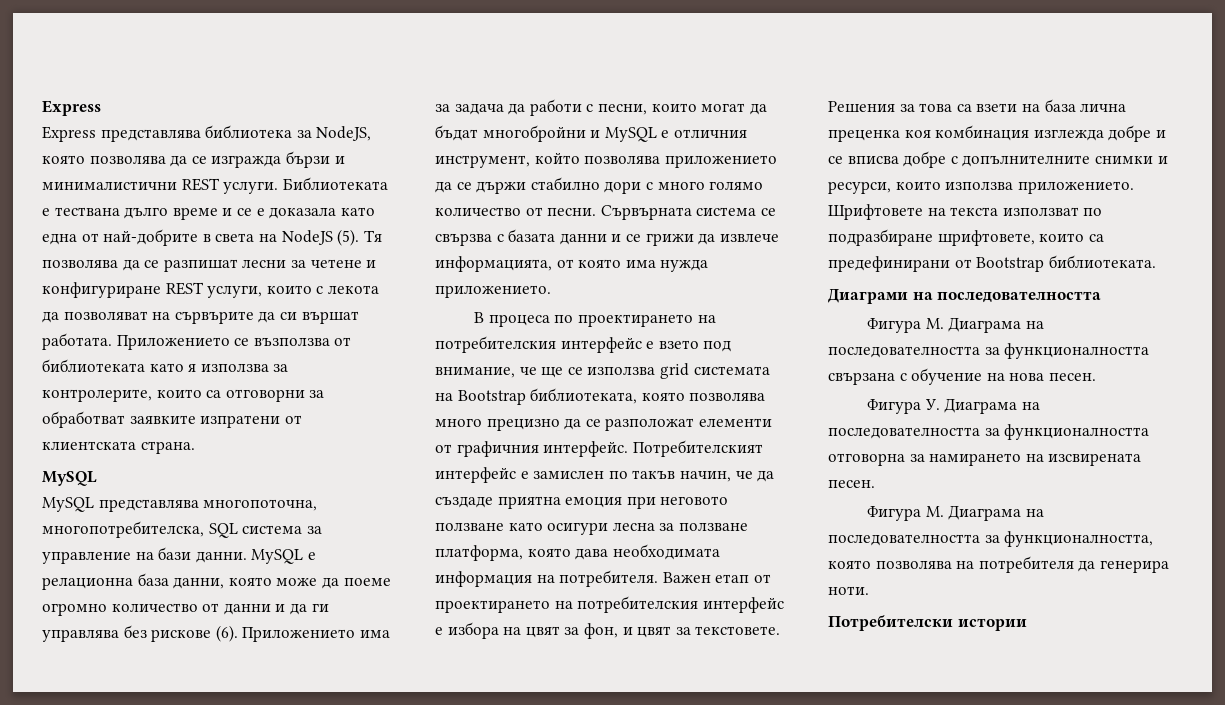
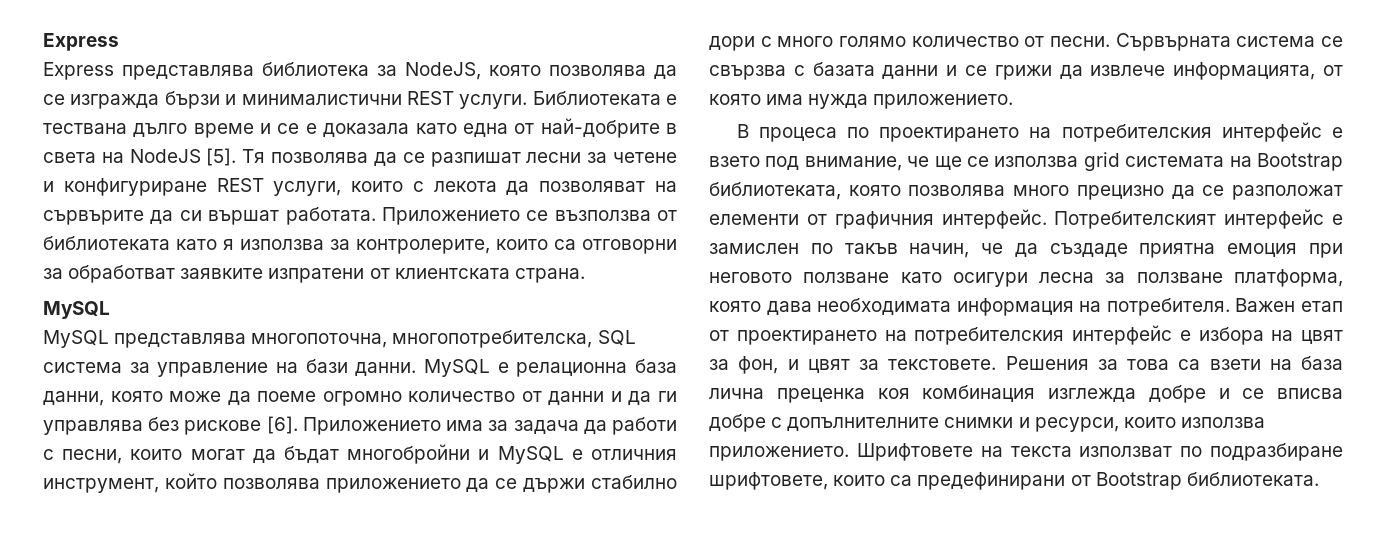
- Библиотеката е тествана дълго време и се е доказала като една от най-добрите в света на NodeJS (5).
+ Библиотеката е тествана дълго време и се е доказала като една от най-добрите в света на NodeJS [5].
- MySQL е релационна база данни, която може да поеме огромно количество от данни и да ги управлява без рискове (6).
+ MySQL е релационна база данни, която може да поеме огромно количество от данни и да ги управлява без рискове [6].
- Диаграми на последователността
- Фигура М. Диаграма на последователността за функционалността свързана с обучение на нова песен.
- Фигура У. Диаграма на последователността за функционалността отговорна за намирането на изсвирената песен.
- Фигура М. Диаграма на последователността за функционалността, която позволява на потребителя да генерира ноти.
- Потребителски истории

